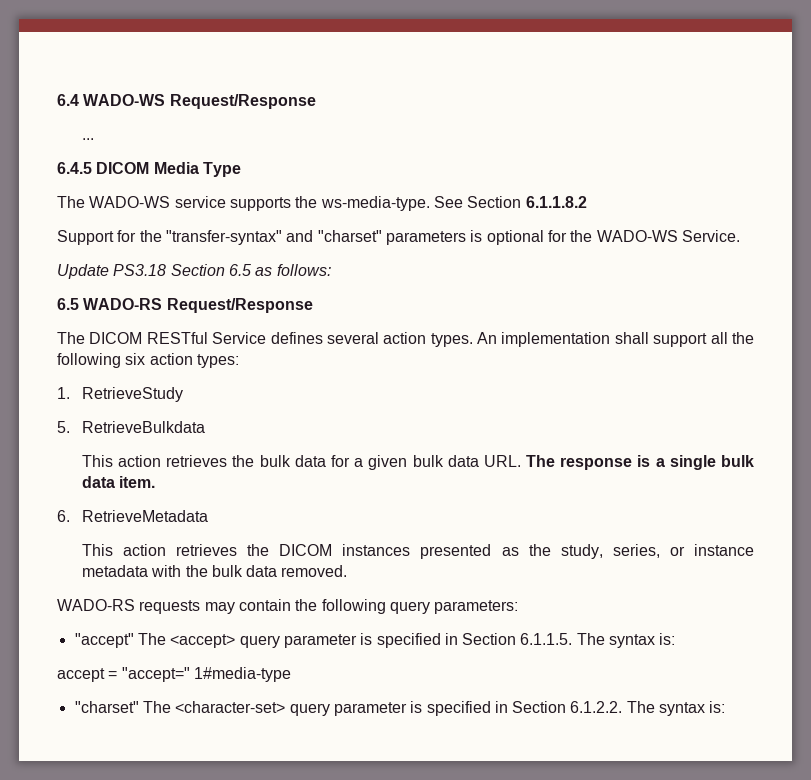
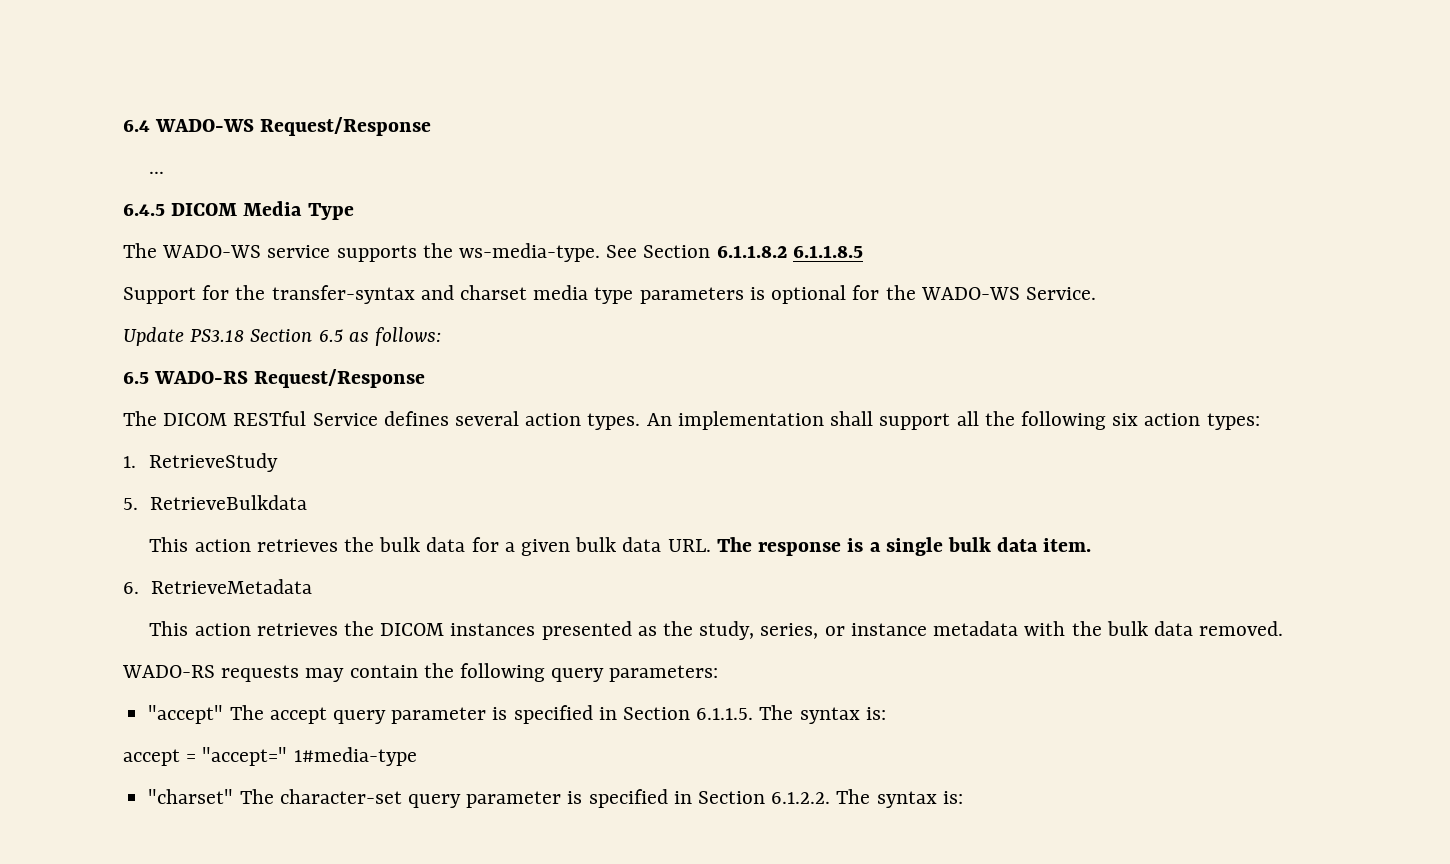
- See Section 6.1.1.8.2
+ See Section 6.1.1.8.2 6.1.1.8.5
- Support for the "transfer-syntax" and "charset" parameters is optional for the WADO-WS Service.
+ Support for the transfer-syntax and charset media type parameters is optional for the WADO-WS Service.
- "accept" The <accept> query parameter is specified in Section 6.1.1.5. The syntax is:
+ "accept" The accept query parameter is specified in Section 6.1.1.5. The syntax is:
- "charset" The <character-set> query parameter is specified in Section 6.1.2.2. The syntax is:
+ "charset" The character-set query parameter is specified in Section 6.1.2.2. The syntax is:

